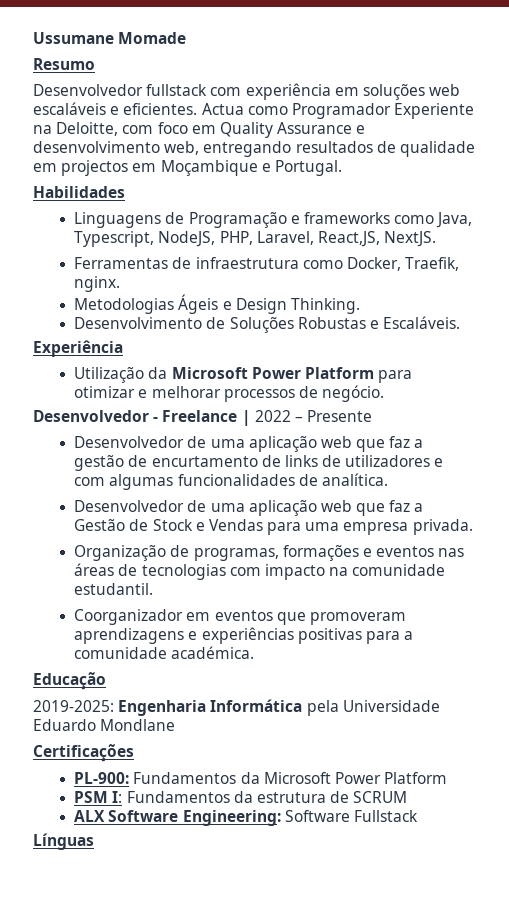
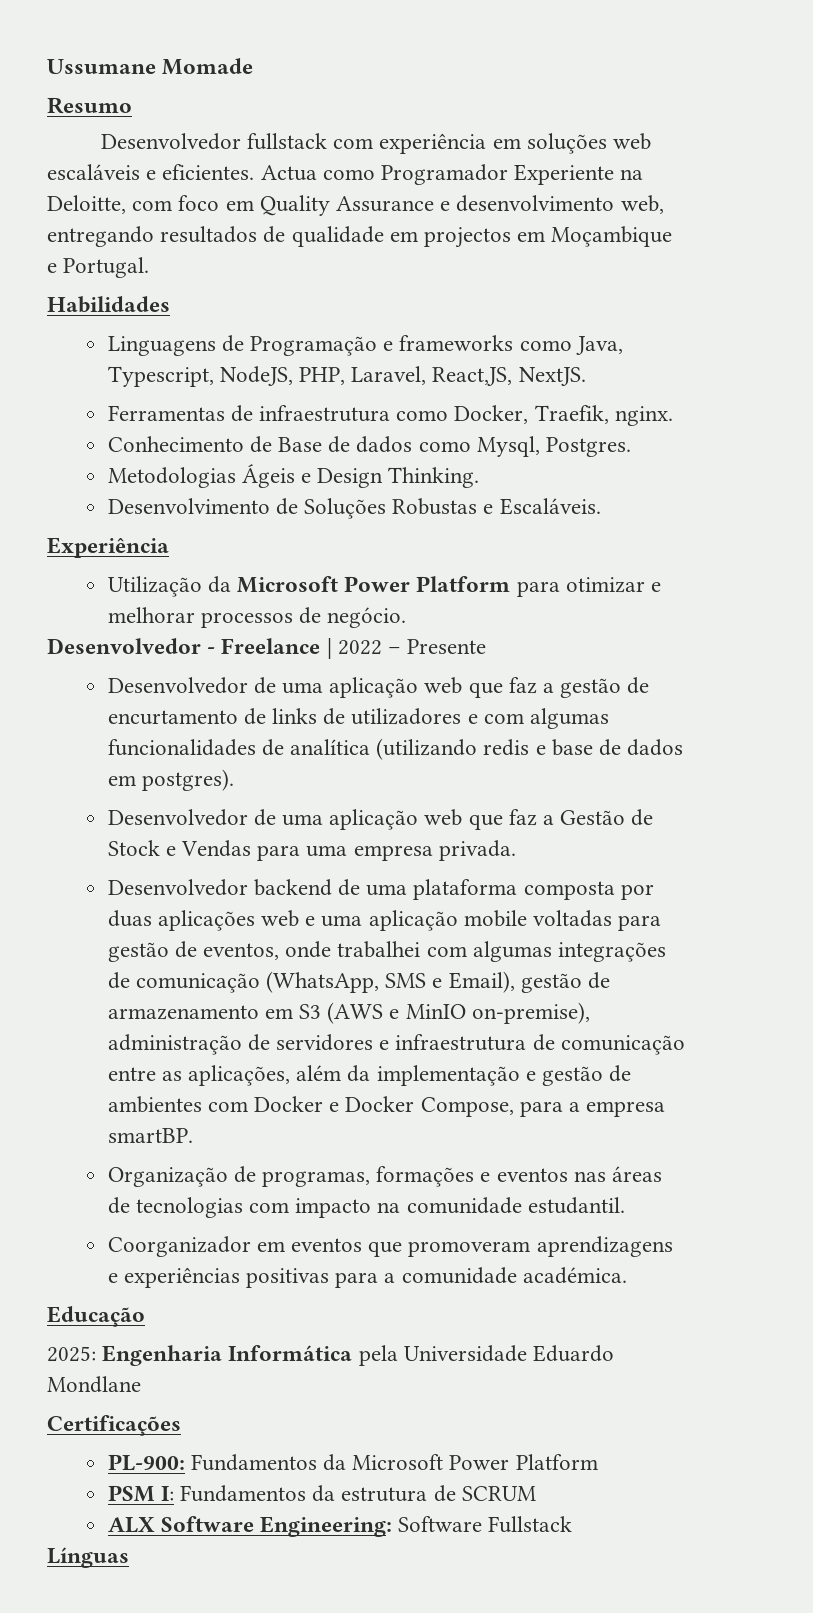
+ Conhecimento de Base de dados como Mysql, Postgres.
- Desenvolvedor de uma aplicação web que faz a gestão de encurtamento de links de utilizadores e com algumas funcionalidades de analítica.
+ Desenvolvedor de uma aplicação web que faz a gestão de encurtamento de links de utilizadores e com algumas funcionalidades de analítica (utilizando redis e base de dados em postgres).
+ Desenvolvedor backend de uma plataforma composta por duas aplicações web e uma aplicação mobile voltadas para gestão de eventos, onde trabalhei com algumas integrações de comunicação (WhatsApp, SMS e Email), gestão de armazenamento em S3 (AWS e MinIO on-premise), administração de servidores e infraestrutura de comunicação entre as aplicações, além da implementação e gestão de ambientes com Docker e Docker Compose, para a empresa smartBP.
- 2019-2025: Engenharia Informática pela Universidade Eduardo Mondlane
+ 2025: Engenharia Informática pela Universidade Eduardo Mondlane

